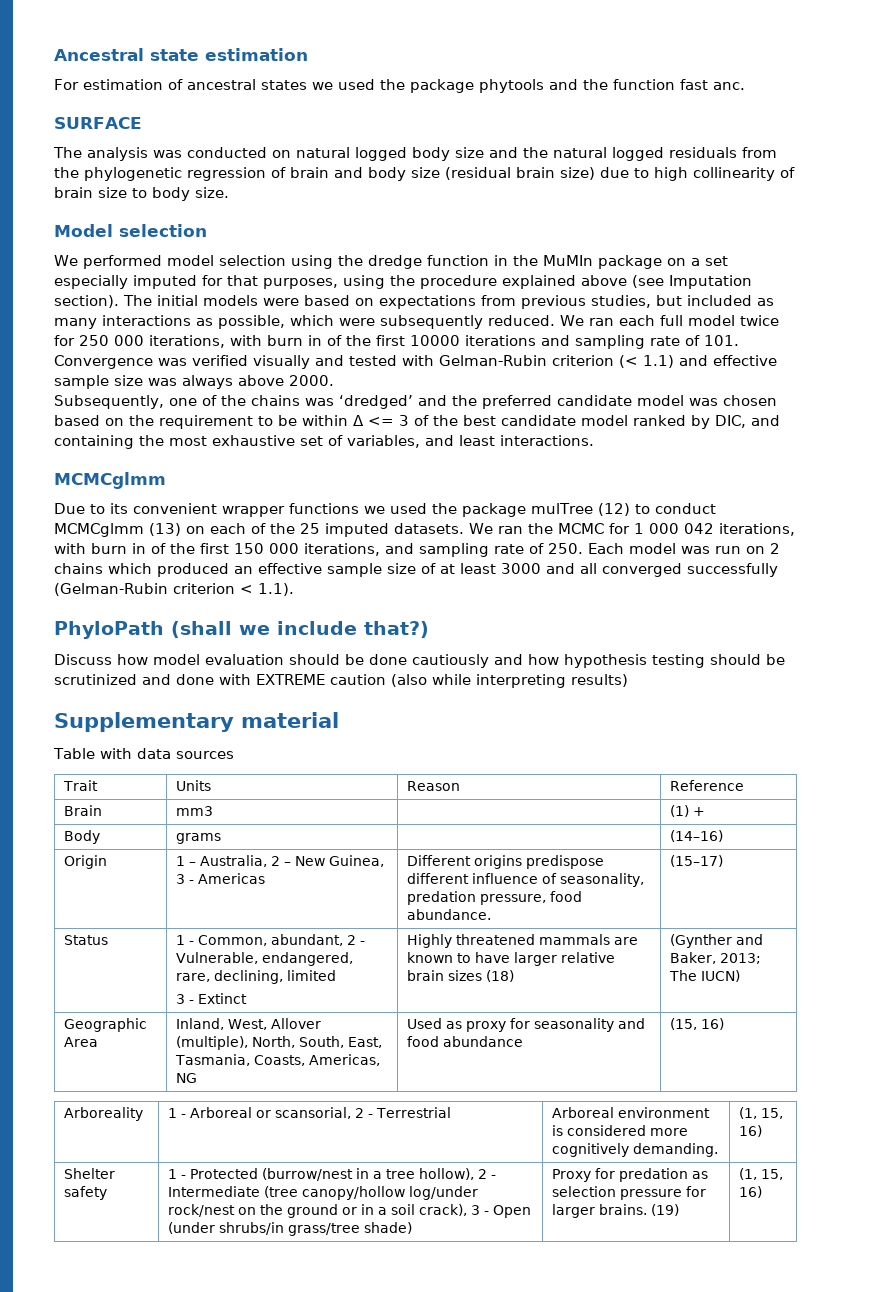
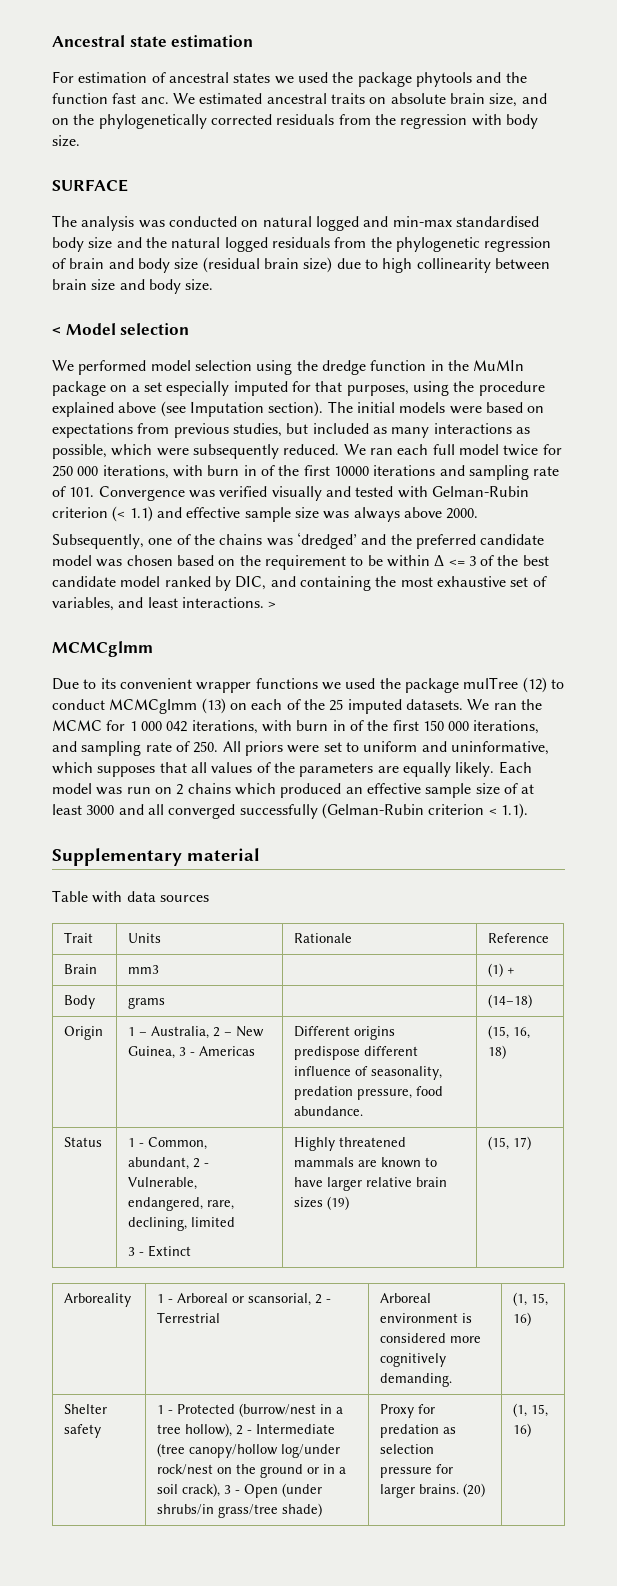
+ We estimated ancestral traits on absolute brain size, and on the phylogenetically corrected residuals from the regression with body size.
- The analysis was conducted on natural logged body size and the natural logged residuals from the phylogenetic regression of brain and body size (residual brain size) due to high collinearity of brain size to body size.
- Model selection
+ The analysis was conducted on natural logged and min-max standardised body size and the natural logged residuals from the phylogenetic regression of brain and body size (residual brain size) due to high collinearity between brain size and body size.
+ < Model selection
+ >
- We ran the MCMC for 1 000 042 iterations, with burn in of the first 150 000 iterations, and sampling rate of 250. Each model was run on 2 chains which produced an effective sample size of at least 3000 and all converged successfully (Gelman-Rubin criterion < 1.1).
+ We ran the MCMC for 1 000 042 iterations, with burn in of the first 150 000 iterations, and sampling rate of 250. All priors were set to uniform and uninformative, which supposes that all values of the parameters are equally likely. Each model was run on 2 chains which produced an effective sample size of at least 3000 and all converged successfully (Gelman-Rubin criterion < 1.1).
- PhyloPath (shall we include that?)
- Discuss how model evaluation should be done cautiously and how hypothesis testing should be scrutinized and done with EXTREME caution (also while interpreting results)
- Trait | Units | Reason | Reference
+ Trait | Units | Rationale | Reference
- Body | grams | | (14–16)
+ Body | grams | | (14–18)
- Origin | 1 – Australia, 2 – New Guinea, 3 - Americas | Different origins predispose different influence of seasonality, predation pressure, food abundance. | (15–17)
+ Origin | 1 – Australia, 2 – New Guinea, 3 - Americas | Different origins predispose different influence of seasonality, predation pressure, food abundance. | (15, 16, 18)
  Status | 1 - Common, abundant, 2 - Vulnerable, endangered, rare, declining, limited
- 3 - Extinct | Highly threatened mammals are known to have larger relative brain sizes (18) | (Gynther and Baker, 2013; The IUCN)
- Geographic Area | Inland, West, Allover (multiple), North, South, East, Tasmania, Coasts, Americas, NG | Used as proxy for seasonality and food abundance | (15, 16)
+ 3 - Extinct | Highly threatened mammals are known to have larger relative brain sizes (19) | (15, 17)
- (19)
+ (20)

